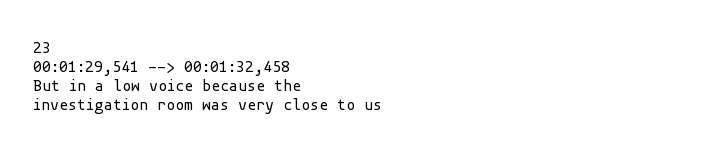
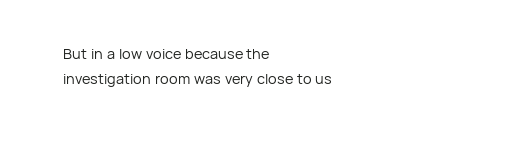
- 23
- 00:01:29,541 --> 00:01:32,458

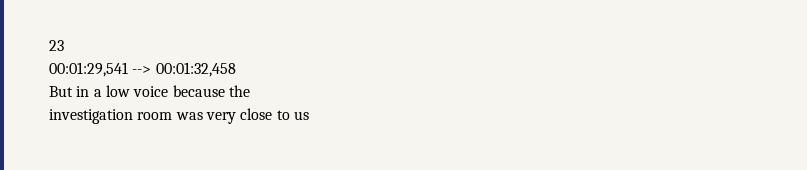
+ 23
+ 00:01:29,541 --> 00:01:32,458

